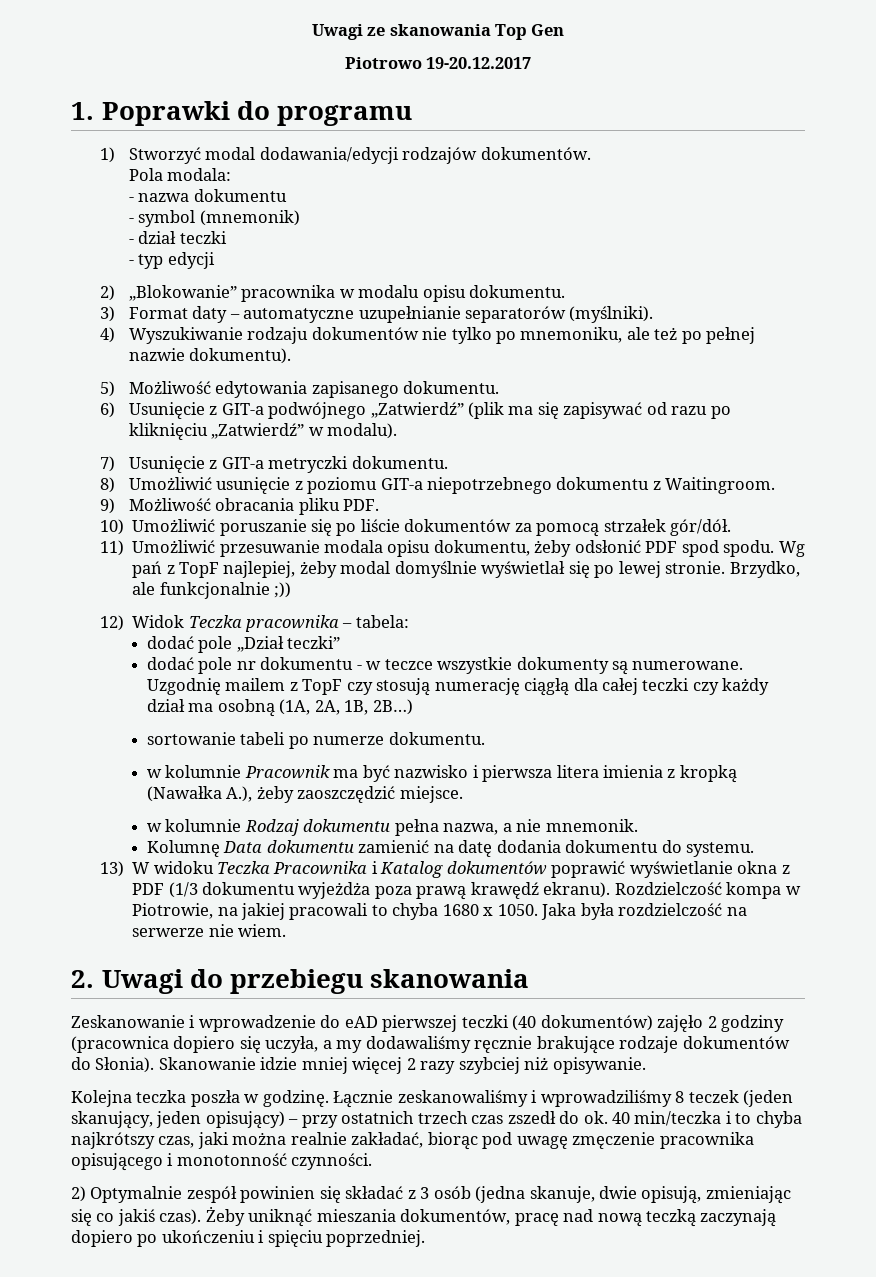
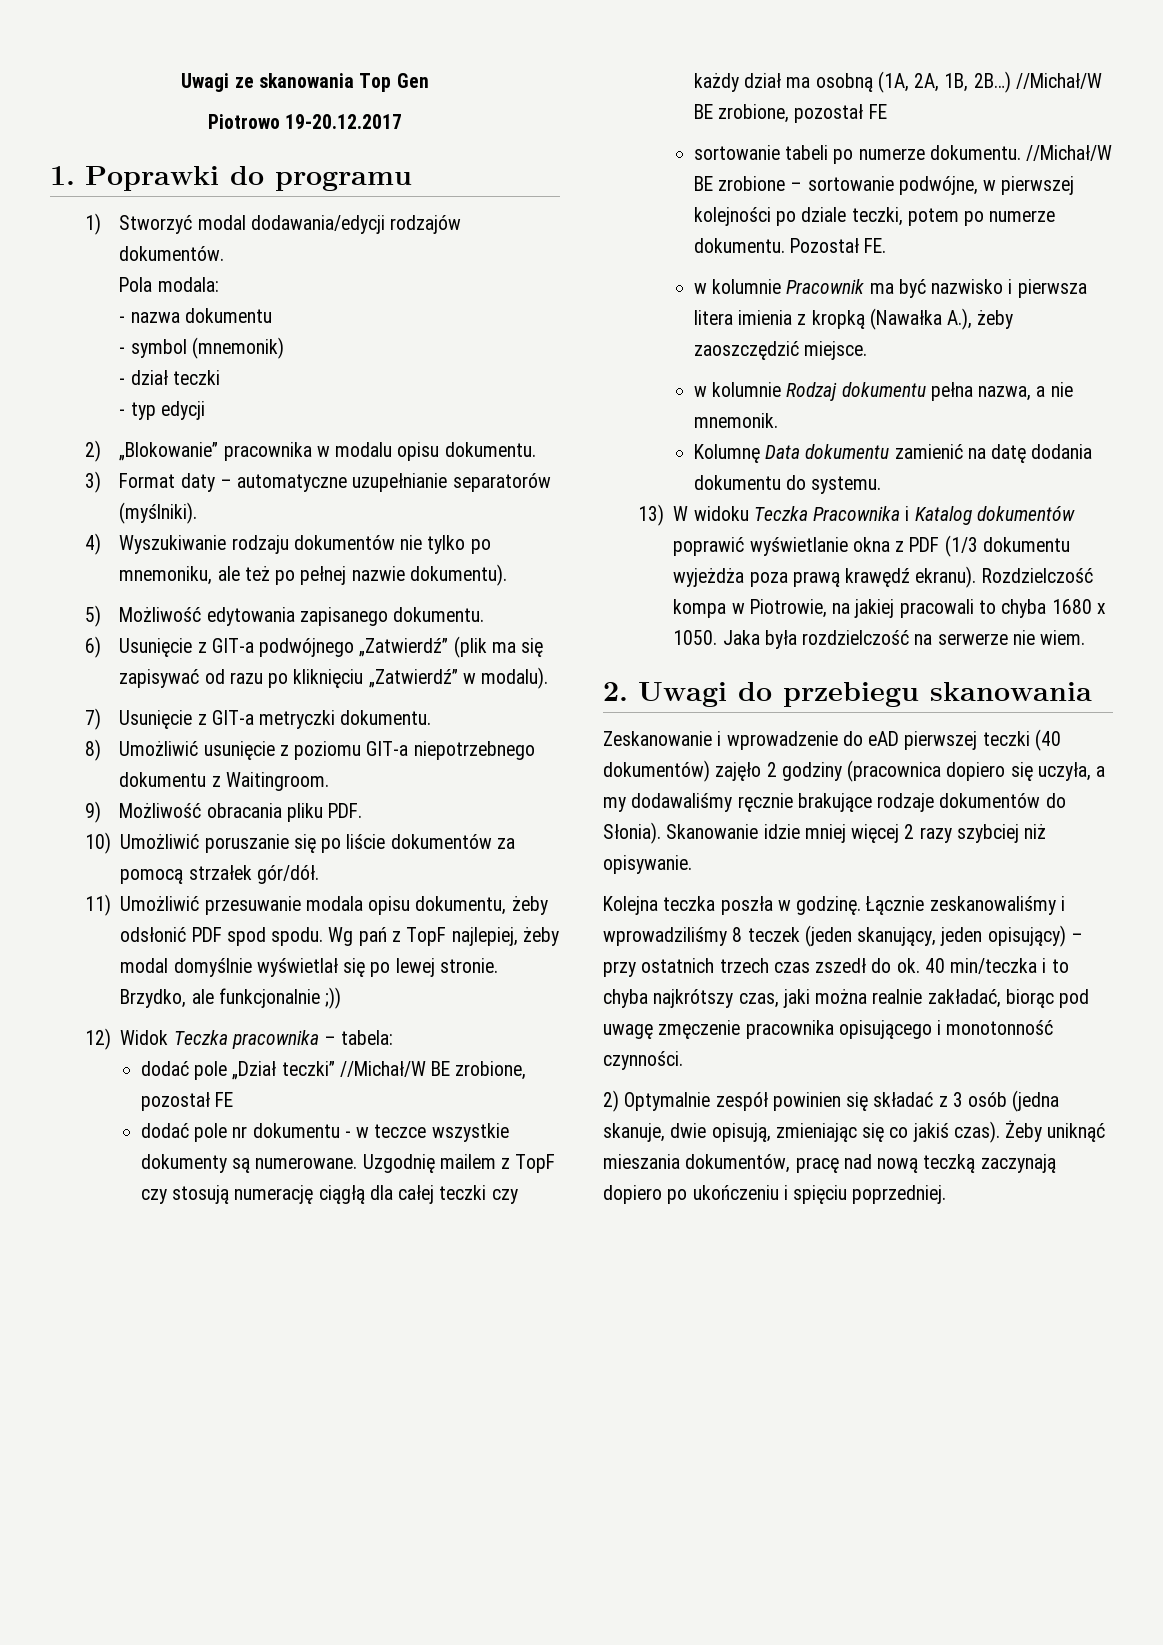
- dodać pole „Dział teczki”
+ dodać pole „Dział teczki” //Michał/W BE zrobione, pozostał FE
- Uzgodnię mailem z TopF czy stosują numerację ciągłą dla całej teczki czy każdy dział ma osobną (1A, 2A, 1B, 2B…)
+ Uzgodnię mailem z TopF czy stosują numerację ciągłą dla całej teczki czy każdy dział ma osobną (1A, 2A, 1B, 2B…) //Michał/W BE zrobione, pozostał FE
+ //Michał/W BE zrobione – sortowanie podwójne, w pierwszej kolejności po dziale teczki, potem po numerze dokumentu. Pozostał FE.

